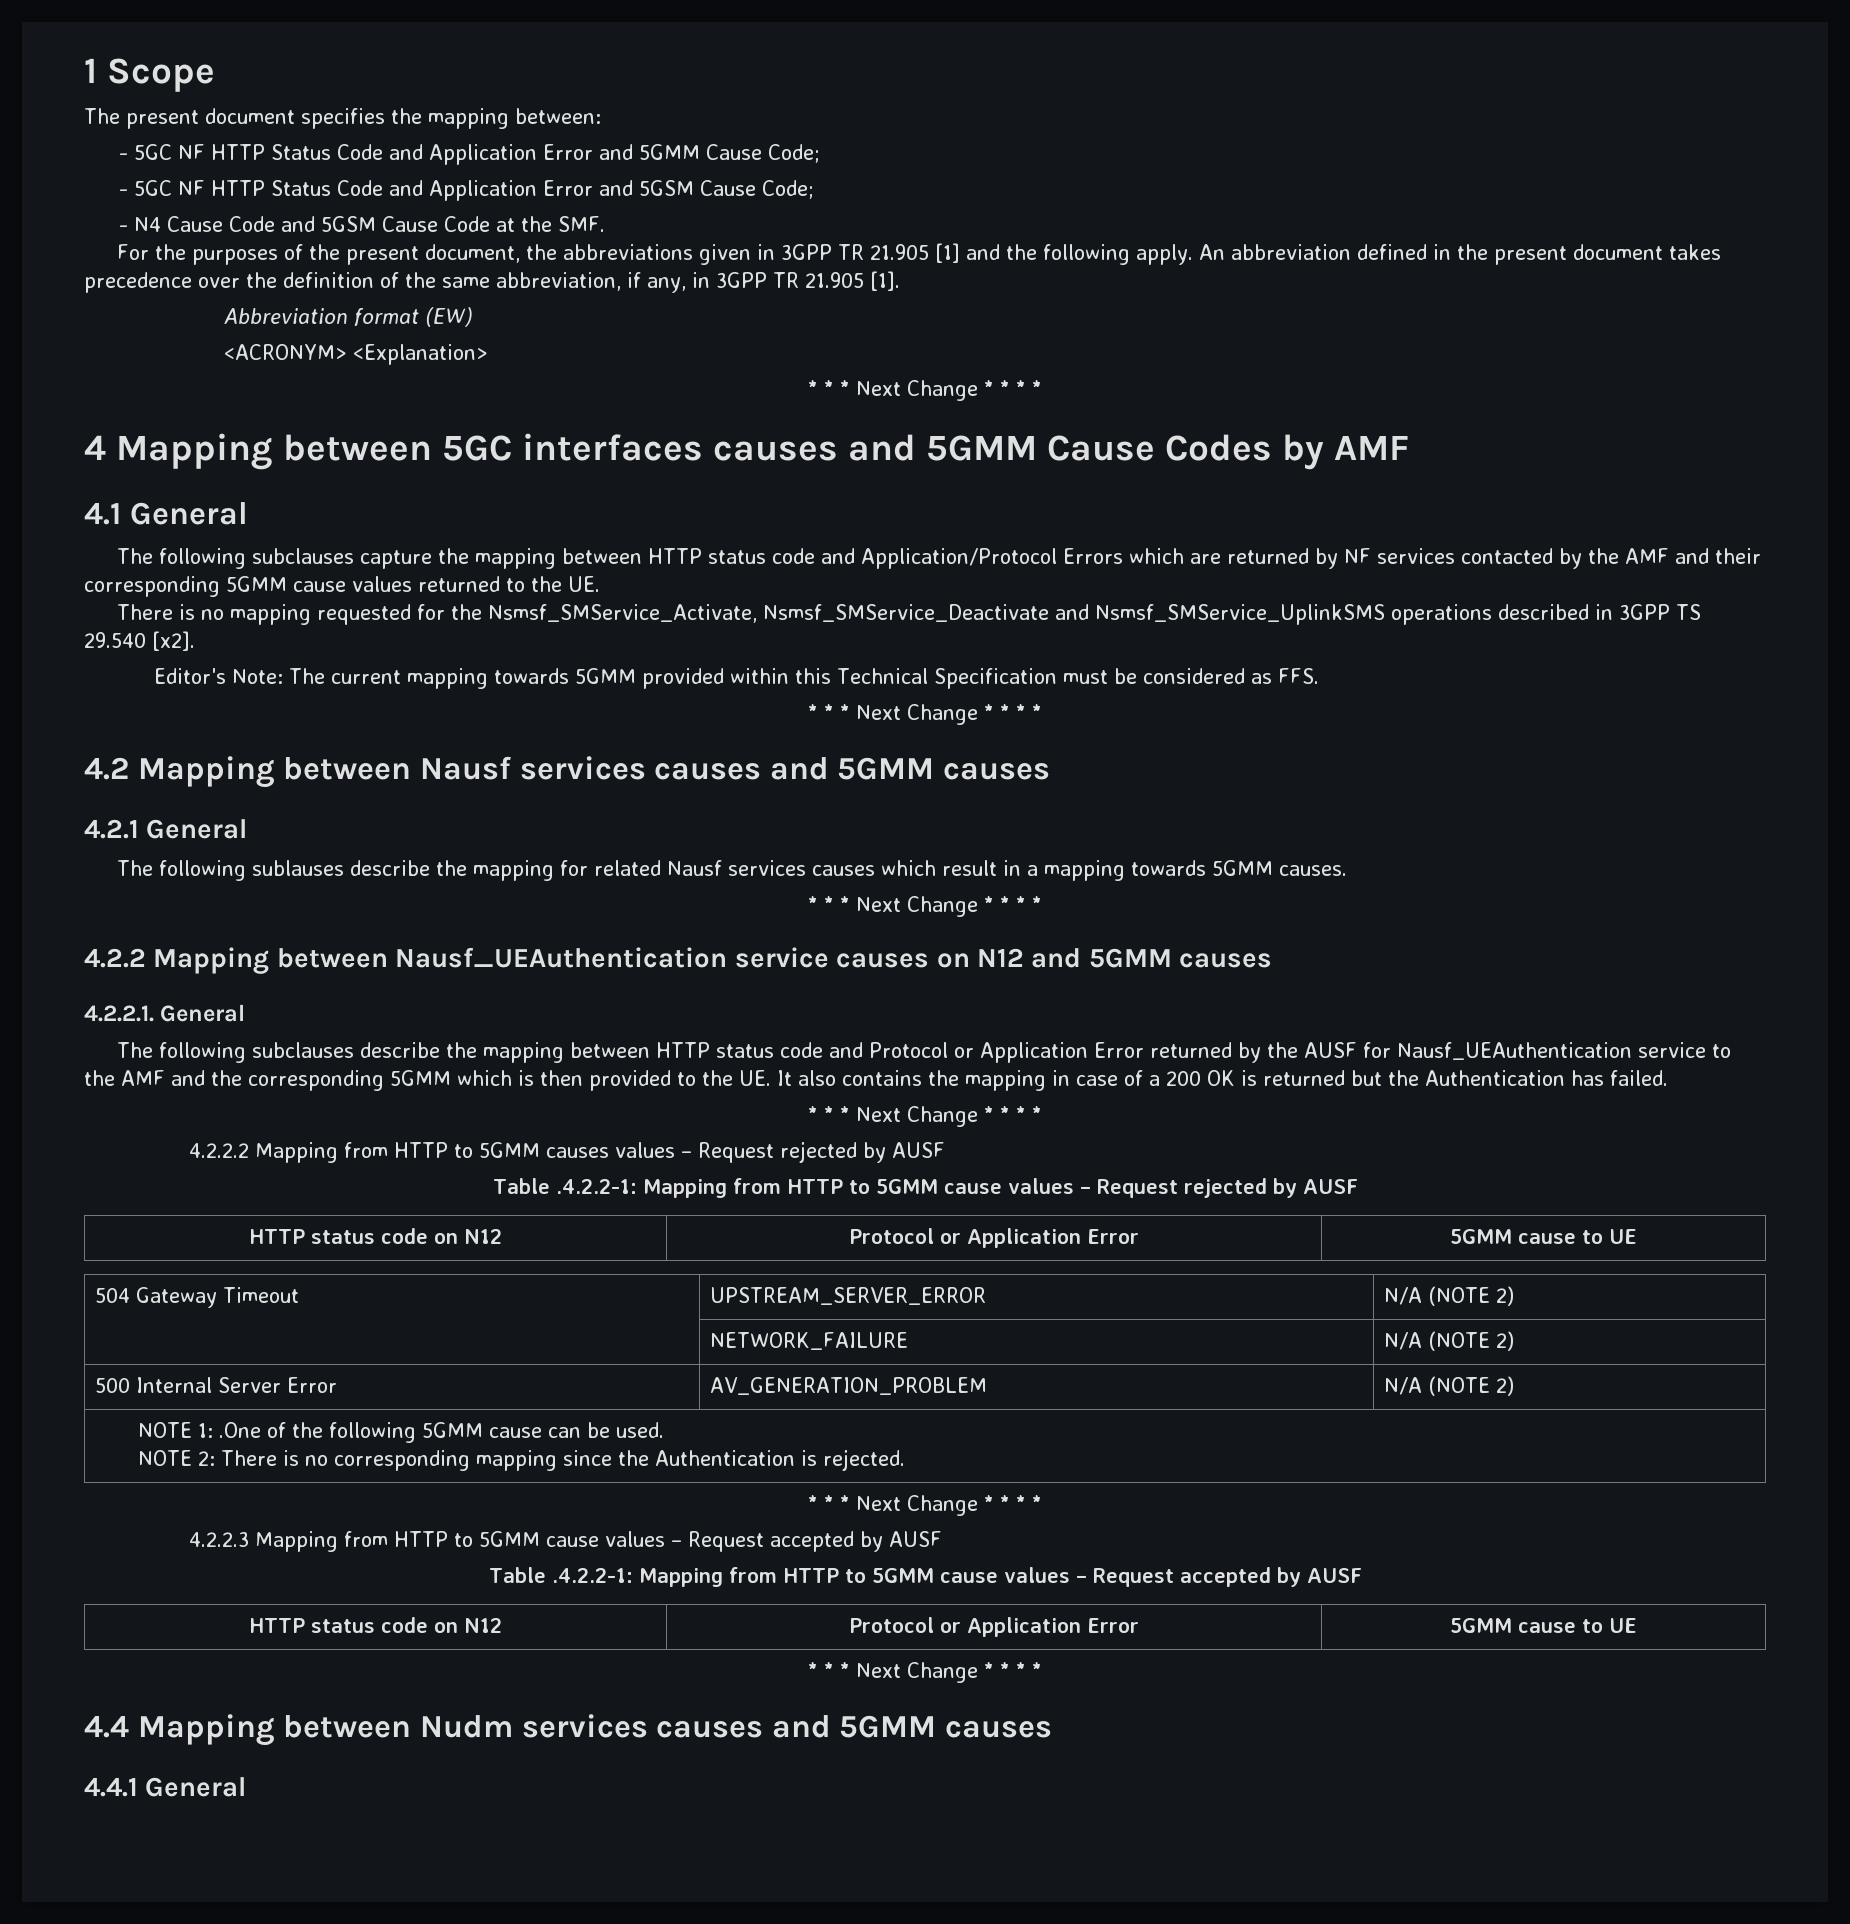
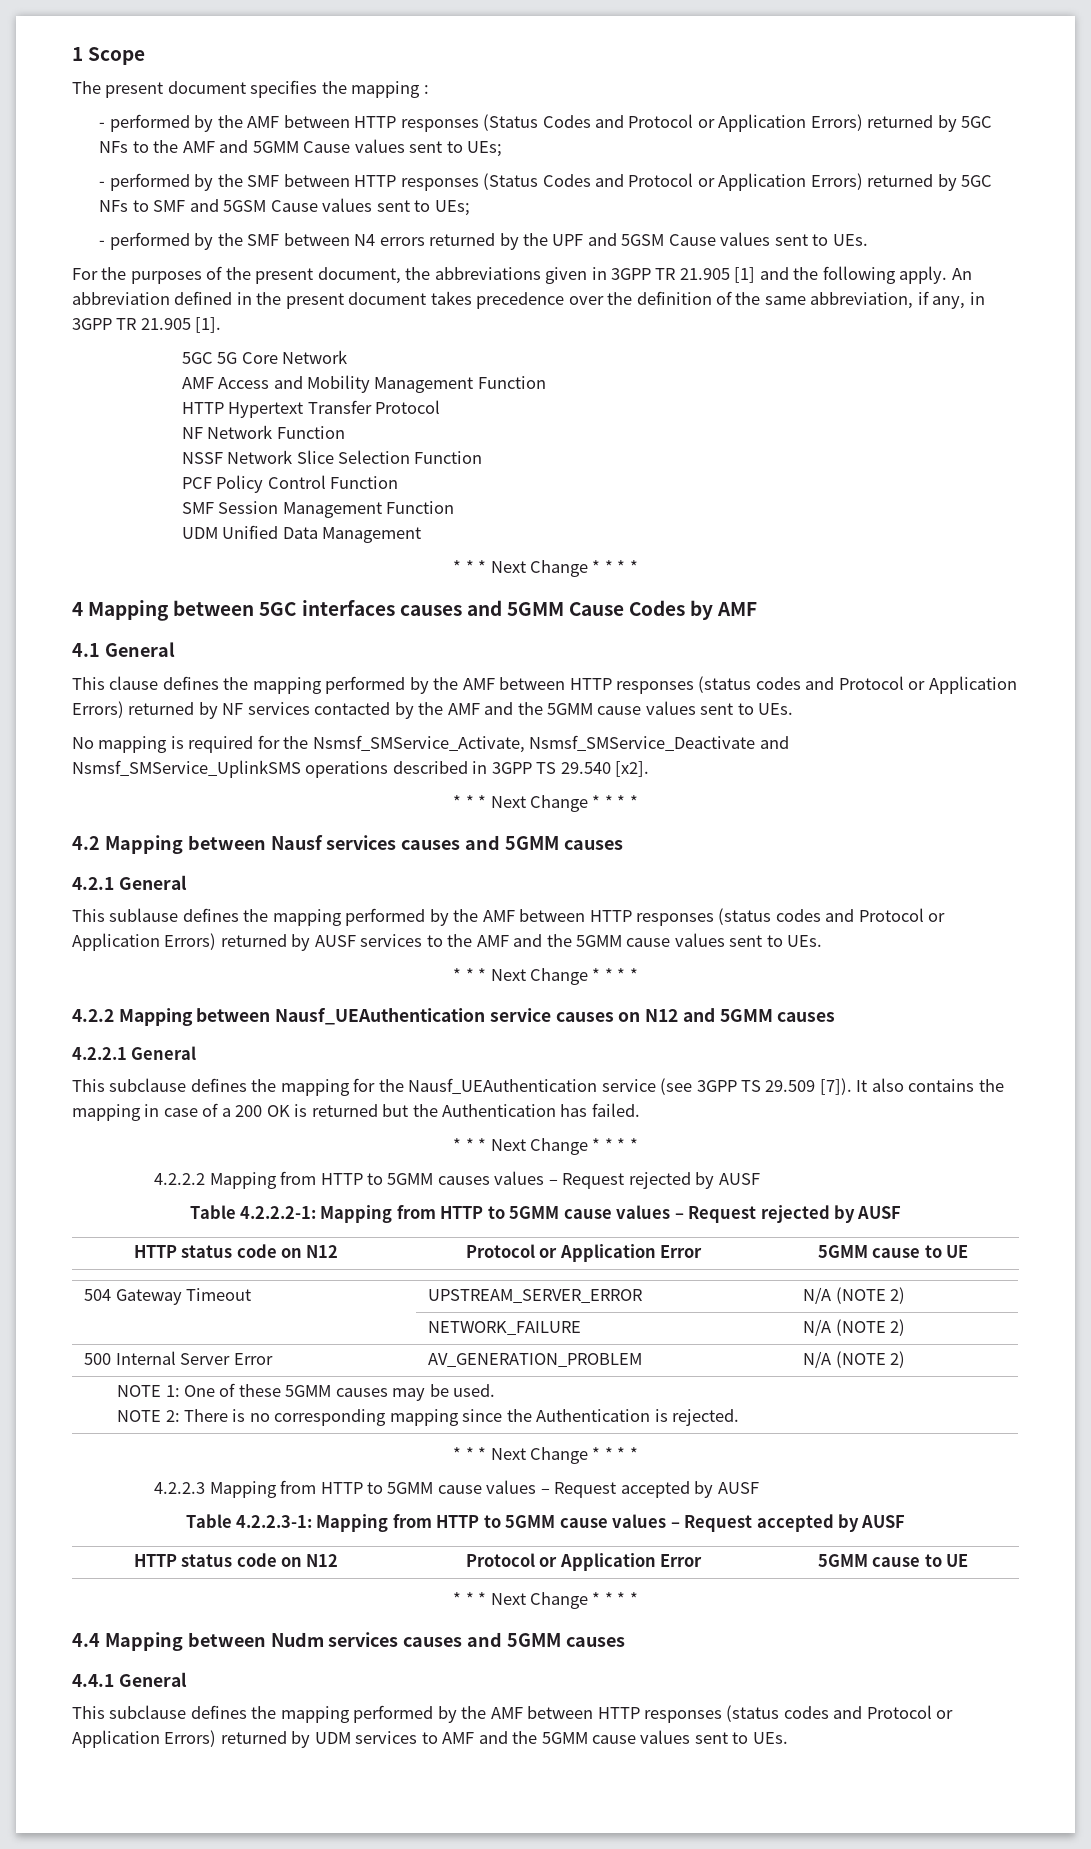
- The present document specifies the mapping between:
- - 5GC NF HTTP Status Code and Application Error and 5GMM Cause Code;
- - 5GC NF HTTP Status Code and Application Error and 5GSM Cause Code;
- - N4 Cause Code and 5GSM Cause Code at the SMF.
+ The present document specifies the mapping :
+ - performed by the AMF between HTTP responses (Status Codes and Protocol or Application Errors) returned by 5GC NFs to the AMF and 5GMM Cause values sent to UEs;
+ - performed by the SMF between HTTP responses (Status Codes and Protocol or Application Errors) returned by 5GC NFs to SMF and 5GSM Cause values sent to UEs;
+ - performed by the SMF between N4 errors returned by the UPF and 5GSM Cause values sent to UEs.
- Abbreviation format (EW)
- <ACRONYM> <Explanation>
+ 5GC 5G Core Network
+ AMF Access and Mobility Management Function
+ HTTP Hypertext Transfer Protocol
+ NF Network Function
+ NSSF Network Slice Selection Function
+ PCF Policy Control Function
+ SMF Session Management Function
+ UDM Unified Data Management
- The following subclauses capture the mapping between HTTP status code and Application/Protocol Errors which are returned by NF services contacted by the AMF and their corresponding 5GMM cause values returned to the UE.
- There is no mapping requested for the Nsmsf_SMService_Activate, Nsmsf_SMService_Deactivate and Nsmsf_SMService_UplinkSMS operations described in 3GPP TS 29.540 [x2].
+ This clause defines the mapping performed by the AMF between HTTP responses (status codes and Protocol or Application Errors) returned by NF services contacted by the AMF and the 5GMM cause values sent to UEs.
+ No mapping is required for the Nsmsf_SMService_Activate, Nsmsf_SMService_Deactivate and Nsmsf_SMService_UplinkSMS operations described in 3GPP TS 29.540 [x2].
- Editor's Note: The current mapping towards 5GMM provided within this Technical Specification must be considered as FFS.
- The following sublauses describe the mapping for related Nausf services causes which result in a mapping towards 5GMM causes.
+ This sublause defines the mapping performed by the AMF between HTTP responses (status codes and Protocol or Application Errors) returned by AUSF services to the AMF and the 5GMM cause values sent to UEs.
- 4.2.2.1. General
- The following subclauses describe the mapping between HTTP status code and Protocol or Application Error returned by the AUSF for Nausf_UEAuthentication service to the AMF and the corresponding 5GMM which is then provided to the UE. It also contains the mapping in case of a 200 OK is returned but the Authentication has failed.
+ 4.2.2.1 General
+ This subclause defines the mapping for the Nausf_UEAuthentication service (see 3GPP TS 29.509 [7]). It also contains the mapping in case of a 200 OK is returned but the Authentication has failed.
- Table .4.2.2-1: Mapping from HTTP to 5GMM cause values – Request rejected by AUSF
+ Table 4.2.2.2-1: Mapping from HTTP to 5GMM cause values – Request rejected by AUSF
- NOTE 1: .One of the following 5GMM cause can be used.
+ NOTE 1: One of these 5GMM causes may be used.
- Table .4.2.2-1: Mapping from HTTP to 5GMM cause values – Request accepted by AUSF
+ Table 4.2.2.3-1: Mapping from HTTP to 5GMM cause values – Request accepted by AUSF
+ This subclause defines the mapping performed by the AMF between HTTP responses (status codes and Protocol or Application Errors) returned by UDM services to AMF and the 5GMM cause values sent to UEs.

